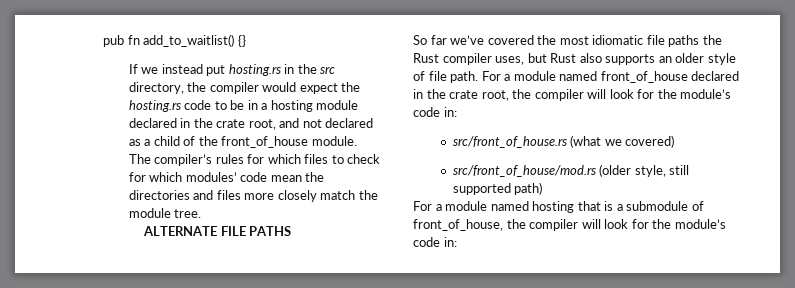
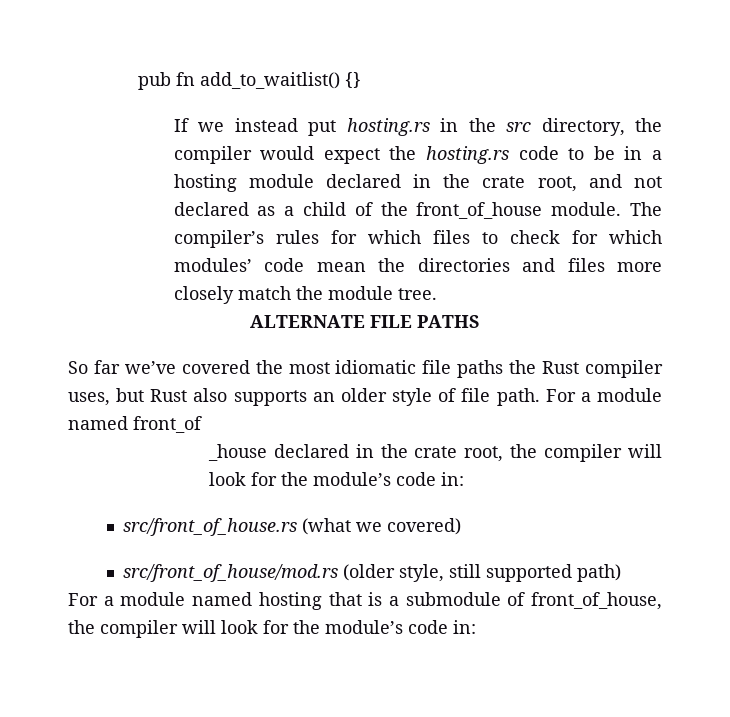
- For a module named front_of_house declared in the crate root, the compiler will look for the module’s code in:
+ For a module named front_of
+ _house declared in the crate root, the compiler will look for the module’s code in:

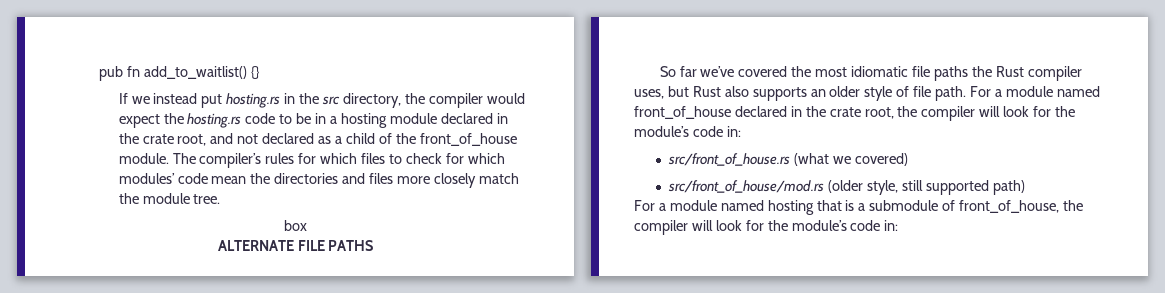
+ box
- For a module named front_of
- _house declared in the crate root, the compiler will look for the module’s code in:
+ For a module named front_of_house declared in the crate root, the compiler will look for the module’s code in:

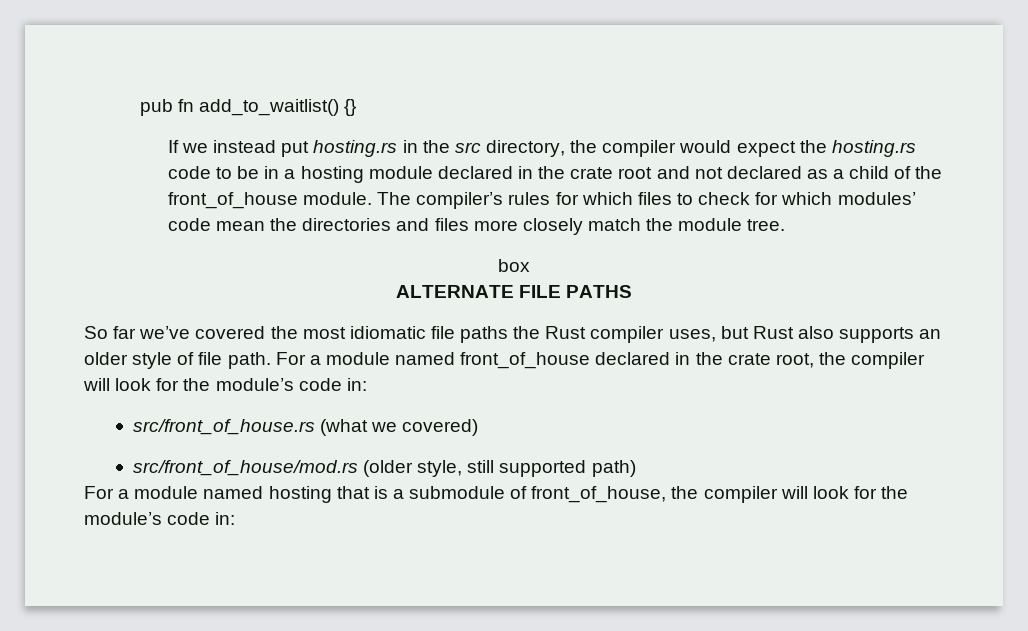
- If we instead put hosting.rs in the src directory, the compiler would expect the hosting.rs code to be in a hosting module declared in the crate root, and not declared as a child of the front_of_house module.
+ If we instead put hosting.rs in the src directory, the compiler would expect the hosting.rs code to be in a hosting module declared in the crate root and not declared as a child of the front_of_house module.

